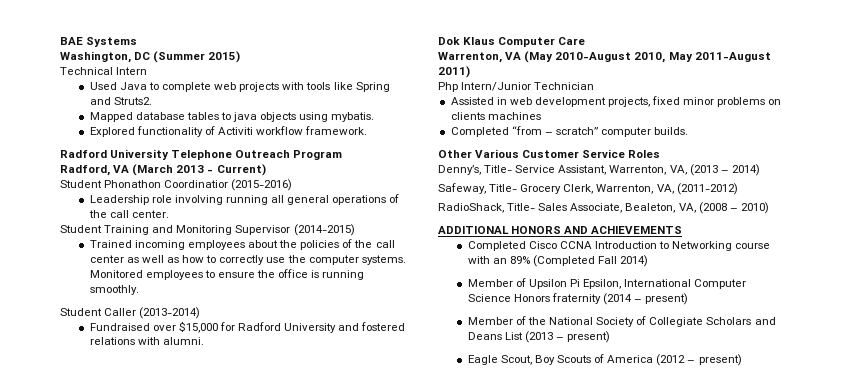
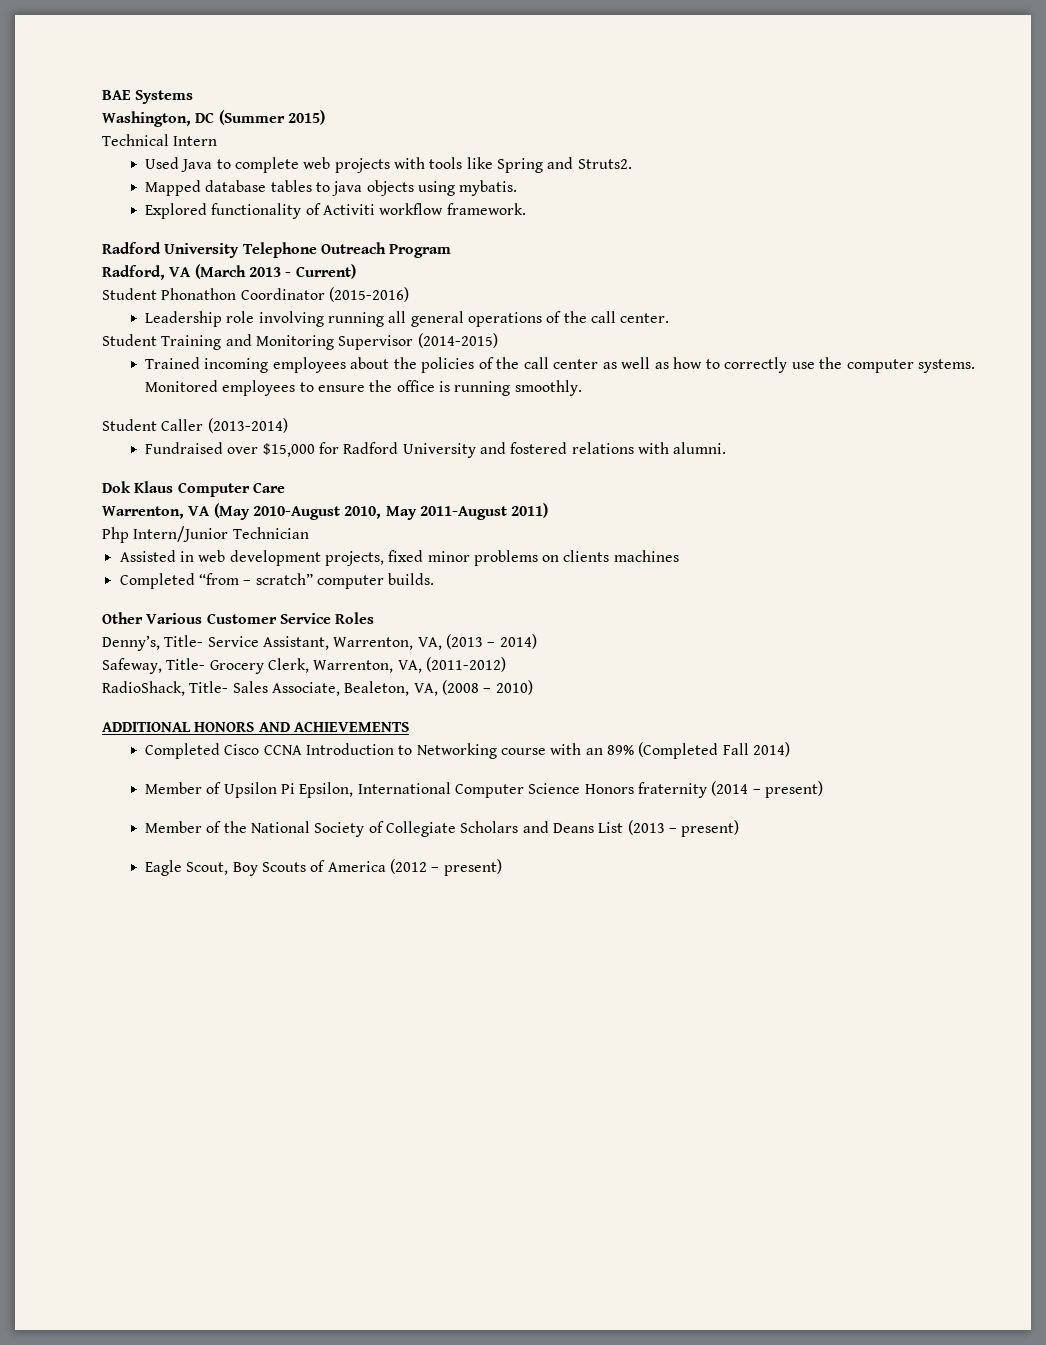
- Student Phonathon Coordinatior (2015-2016)
+ Student Phonathon Coordinator (2015-2016)

